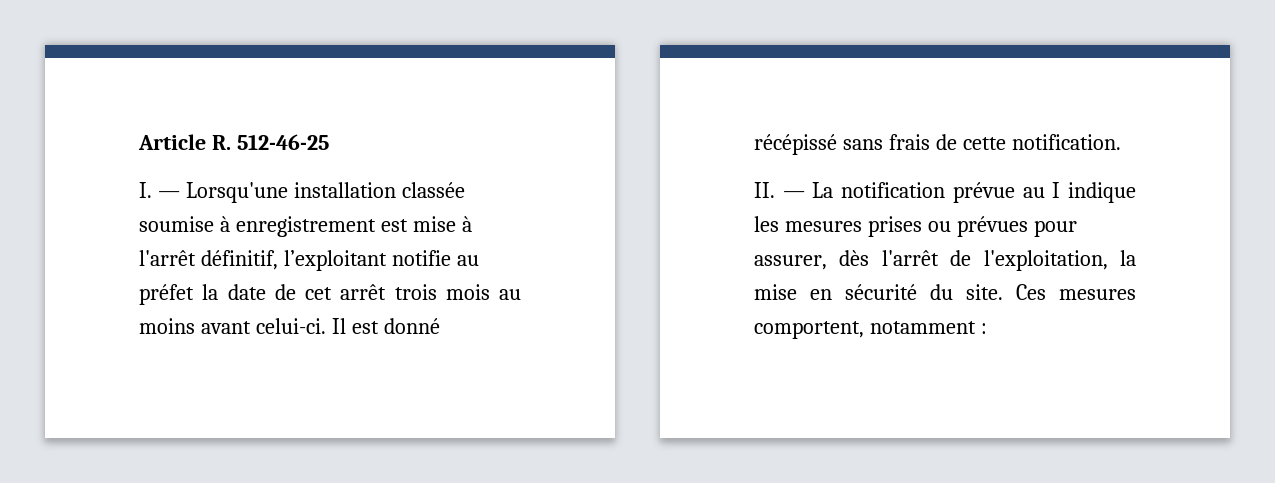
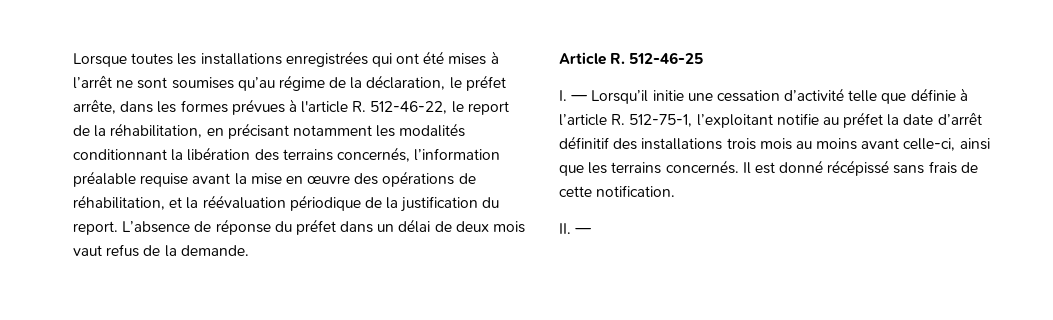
+ Lorsque toutes les installations enregistrées qui ont été mises à l’arrêt ne sont soumises qu’au régime de la déclaration, le préfet arrête, dans les formes prévues à l'article R. 512-46-22, le report de la réhabilitation, en précisant notamment les modalités conditionnant la libération des terrains concernés, l’information préalable requise avant la mise en œuvre des opérations de réhabilitation, et la réévaluation périodique de la justification du report. L’absence de réponse du préfet dans un délai de deux mois vaut refus de la demande.
- I. ― Lorsqu'une installation classée soumise à enregistrement est mise à l'arrêt définitif, l’exploitant notifie au préfet la date de cet arrêt trois mois au moins avant celui-ci.
+ I. ― Lorsqu’il initie une cessation d’activité telle que définie à l’article R. 512-75-1, l’exploitant notifie au préfet la date d’arrêt définitif des installations trois mois au moins avant celle-ci, ainsi que les terrains concernés.
- II. ― La notification prévue au I indique les mesures prises ou prévues pour assurer, dès l'arrêt de l'exploitation, la mise en sécurité du site. Ces mesures comportent, notamment :
+ II. ―

